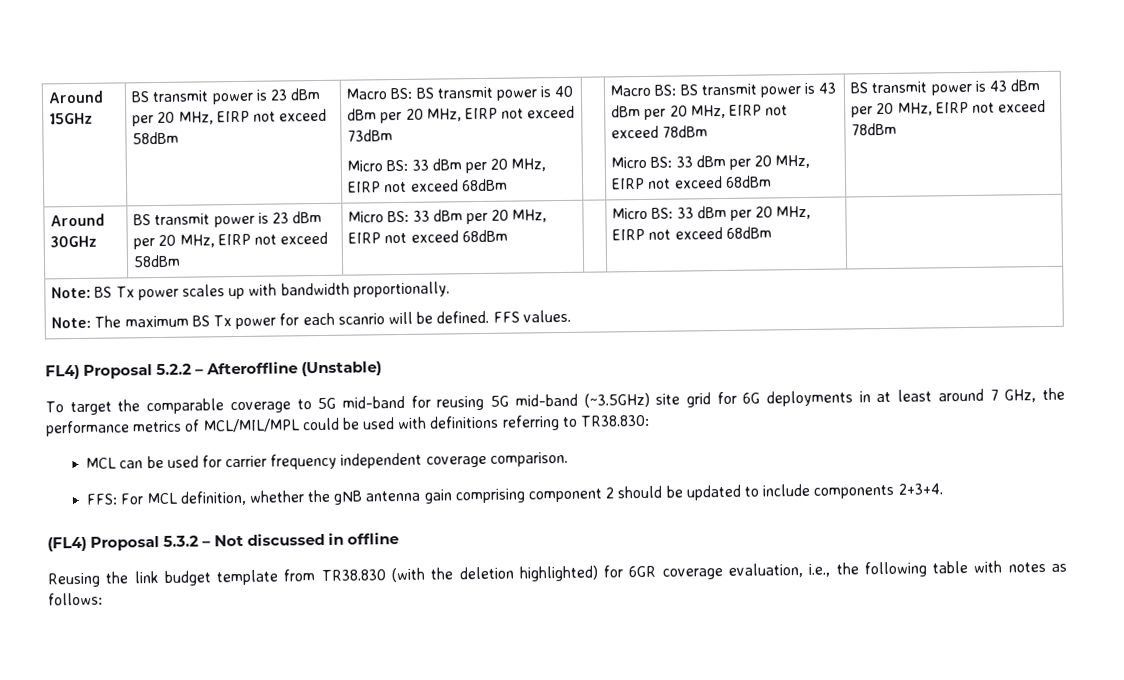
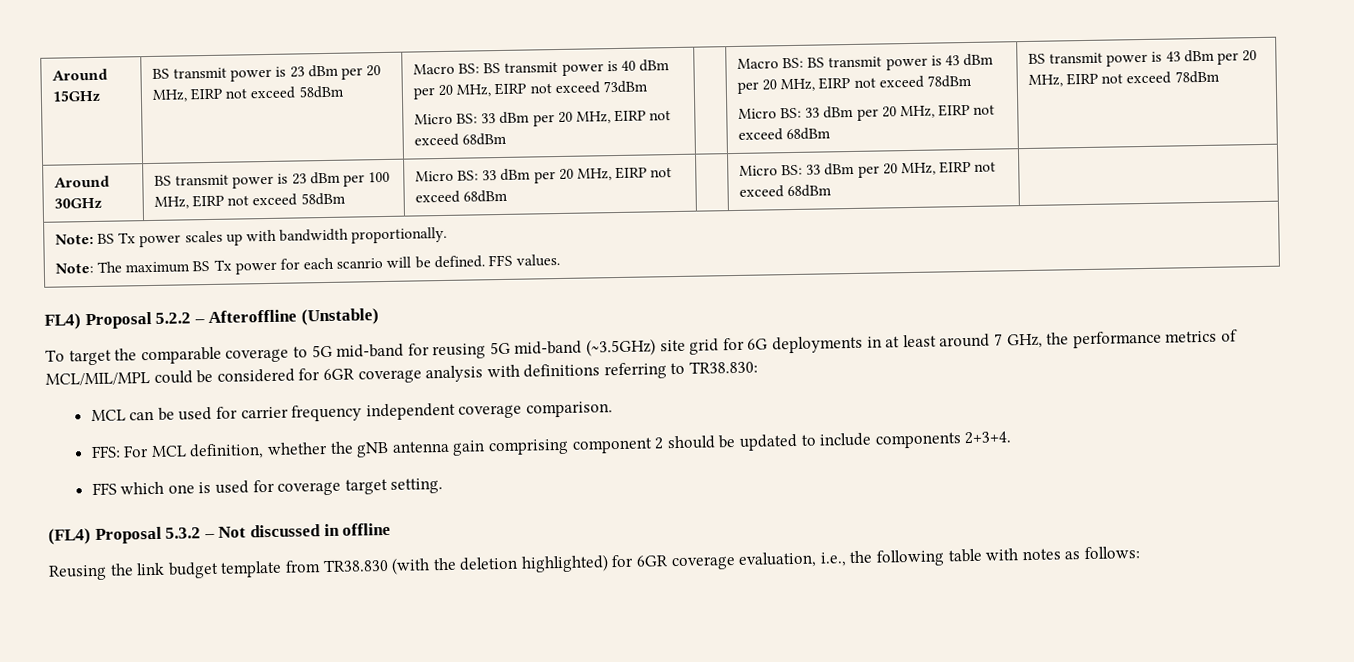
- Around 30GHz | BS transmit power is 23 dBm per 20 MHz, EIRP not exceed 58dBm | Micro BS: 33 dBm per 20 MHz, EIRP not exceed 68dBm | | Micro BS: 33 dBm per 20 MHz, EIRP not exceed 68dBm |
+ Around 30GHz | BS transmit power is 23 dBm per 100 MHz, EIRP not exceed 58dBm | Micro BS: 33 dBm per 20 MHz, EIRP not exceed 68dBm | | Micro BS: 33 dBm per 20 MHz, EIRP not exceed 68dBm |
- To target the comparable coverage to 5G mid-band for reusing 5G mid-band (~3.5GHz) site grid for 6G deployments in at least around 7 GHz, the performance metrics of MCL/MIL/MPL could be used with definitions referring to TR38.830:
+ To target the comparable coverage to 5G mid-band for reusing 5G mid-band (~3.5GHz) site grid for 6G deployments in at least around 7 GHz, the performance metrics of MCL/MIL/MPL could be considered for 6GR coverage analysis with definitions referring to TR38.830:
+ FFS which one is used for coverage target setting.

